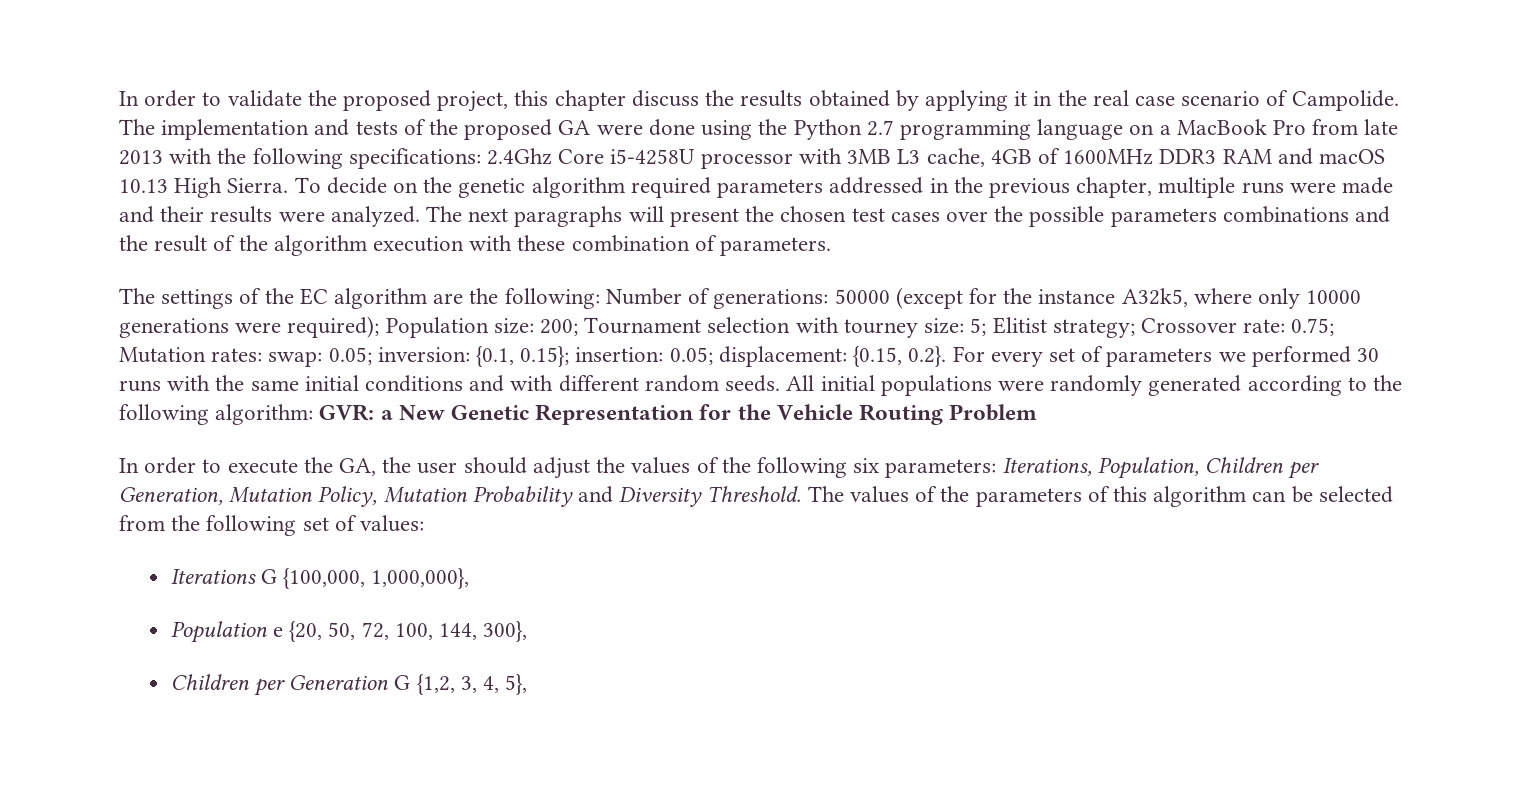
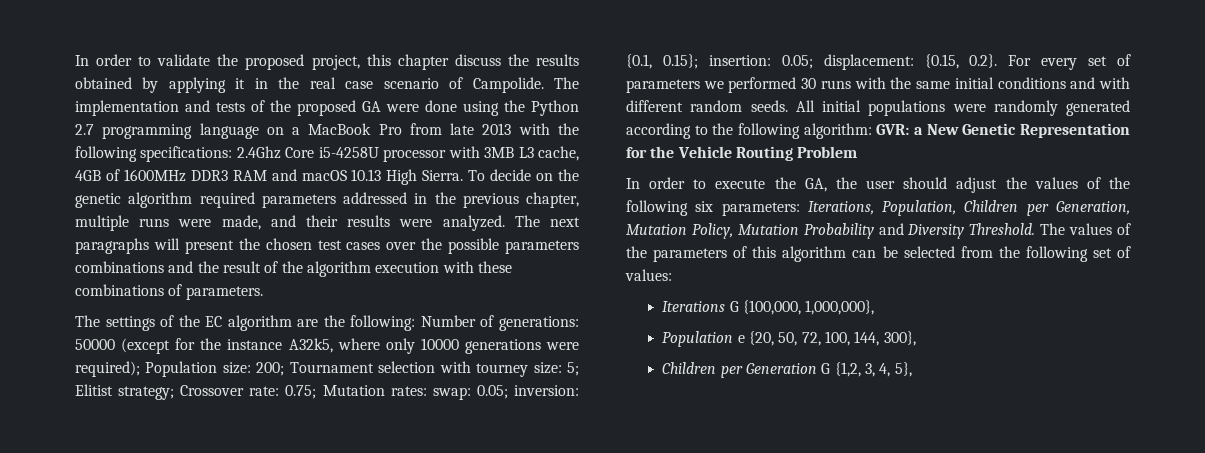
- To decide on the genetic algorithm required parameters addressed in the previous chapter, multiple runs were made and their results were analyzed.
+ To decide on the genetic algorithm required parameters addressed in the previous chapter, multiple runs were made, and their results were analyzed.
- The next paragraphs will present the chosen test cases over the possible parameters combinations and the result of the algorithm execution with these combination of parameters.
+ The next paragraphs will present the chosen test cases over the possible parameters combinations and the result of the algorithm execution with these combinations of parameters.

